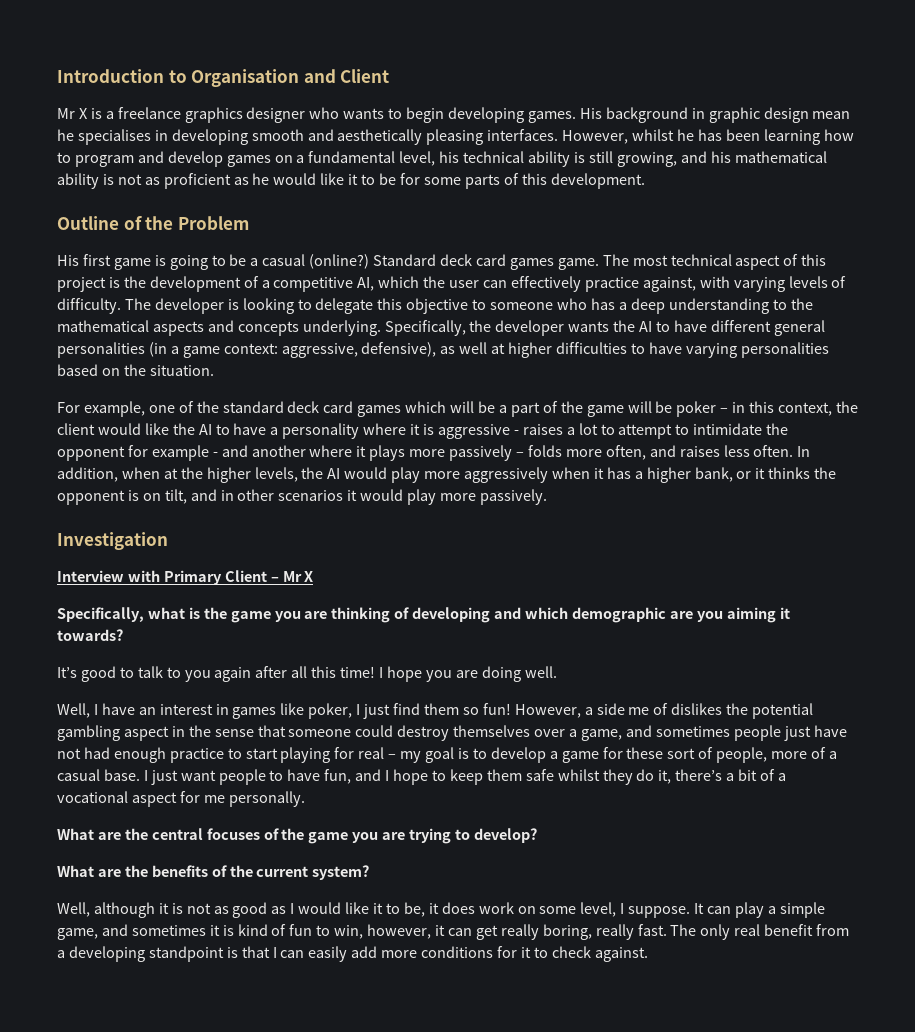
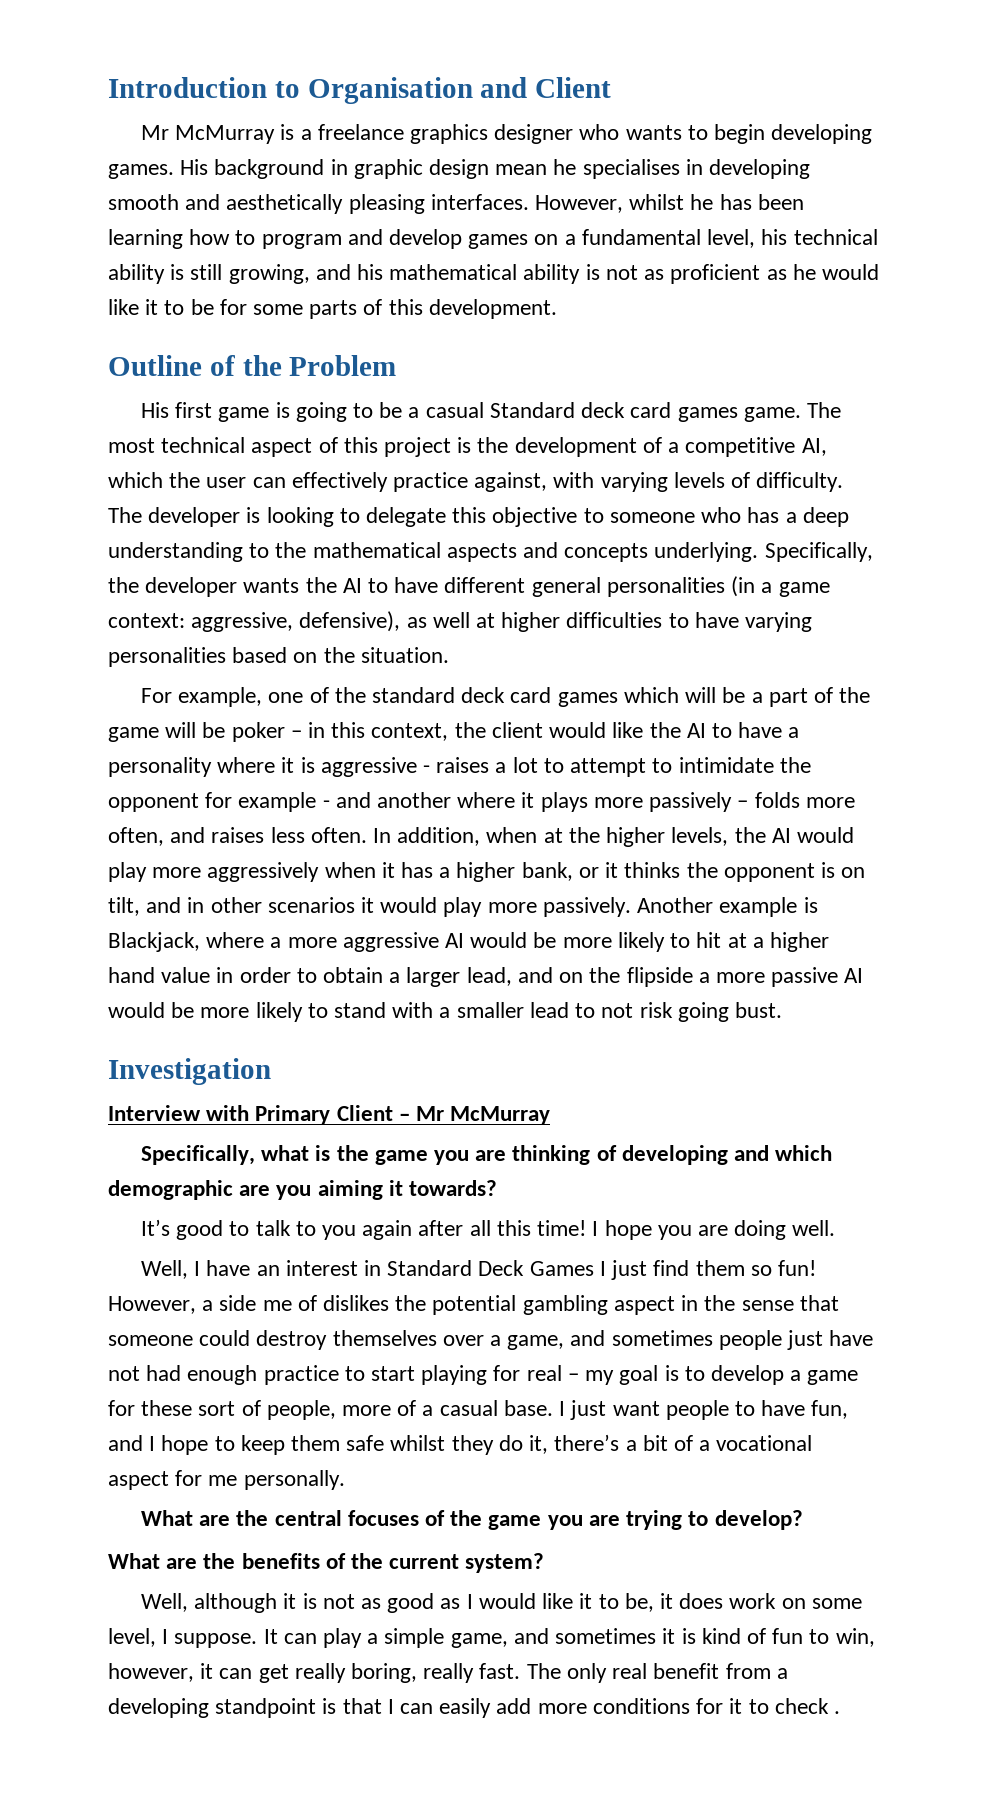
- Mr X is a freelance graphics designer who wants to begin developing games.
+ Mr McMurray is a freelance graphics designer who wants to begin developing games.
- His first game is going to be a casual (online?) Standard deck card games game.
+ His first game is going to be a casual Standard deck card games game.
+ Another example is Blackjack, where a more aggressive AI would be more likely to hit at a higher hand value in order to obtain a larger lead, and on the flipside a more passive AI would be more likely to stand with a smaller lead to not risk going bust.
- Interview with Primary Client – Mr X
+ Interview with Primary Client – Mr McMurray
- Well, I have an interest in games like poker, I just find them so fun!
+ Well, I have an interest in Standard Deck Games I just find them so fun!
- The only real benefit from a developing standpoint is that I can easily add more conditions for it to check against.
+ The only real benefit from a developing standpoint is that I can easily add more conditions for it to check .

